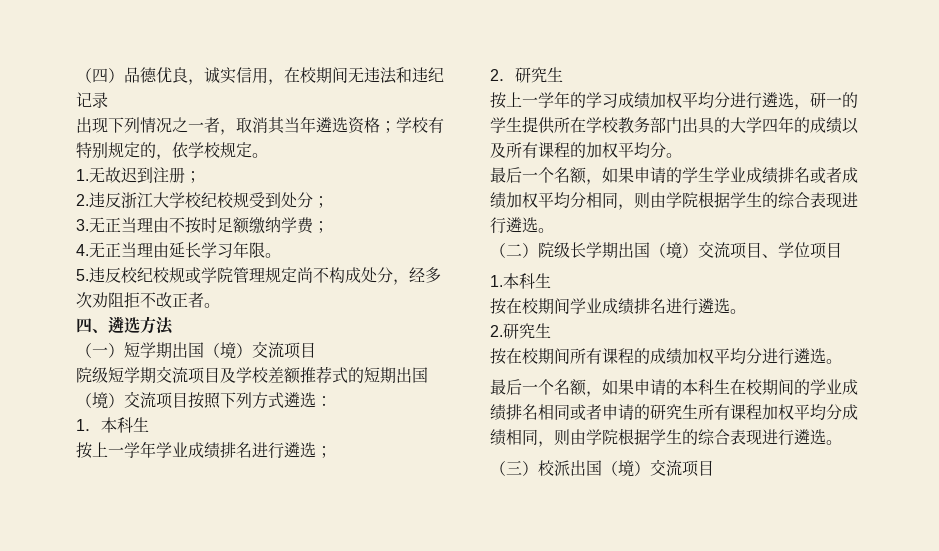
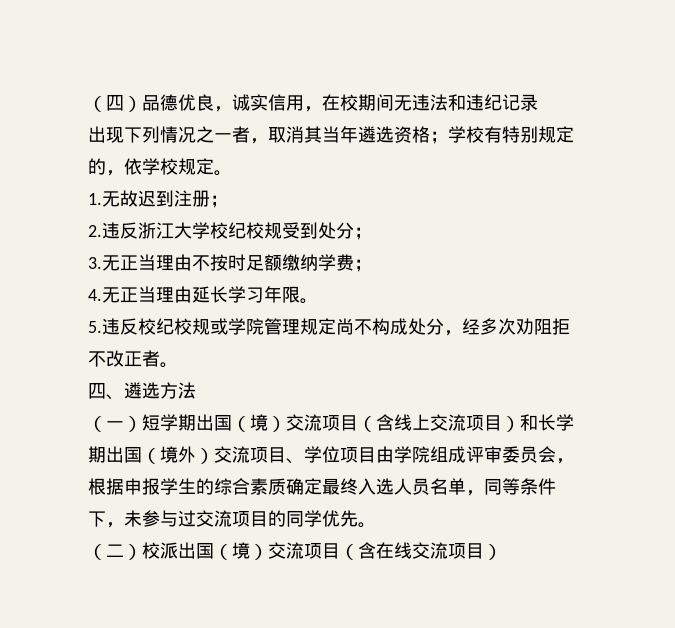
- （一）短学期出国（境）交流项目
- 院级短学期交流项目及学校差额推荐式的短期出国（境）交流项目按照下列方式遴选：
- 1．本科生
- 按上一学年学业成绩排名进行遴选；
- 2．研究生
- 按上一学年的学习成绩加权平均分进行遴选，研一的学生提供所在学校教务部门出具的大学四年的成绩以及所有课程的加权平均分。
- 最后一个名额，如果申请的学生学业成绩排名或者成绩加权平均分相同，则由学院根据学生的综合表现进行遴选。
- （二）院级长学期出国（境）交流项目、学位项目
- 1.本科生
- 按在校期间学业成绩排名进行遴选。
- 2.研究生
- 按在校期间所有课程的成绩加权平均分进行遴选。
- 最后一个名额，如果申请的本科生在校期间的学业成绩排名相同或者申请的研究生所有课程加权平均分成绩相同，则由学院根据学生的综合表现进行遴选。
- （三）校派出国（境）交流项目
+ （一）短学期出国（境）交流项目（含线上交流项目）和长学期出国（境外）交流项目、学位项目由学院组成评审委员会，根据申报学生的综合素质确定最终入选人员名单，同等条件下，未参与过交流项目的同学优先。
+ （二）校派出国（境）交流项目（含在线交流项目）

